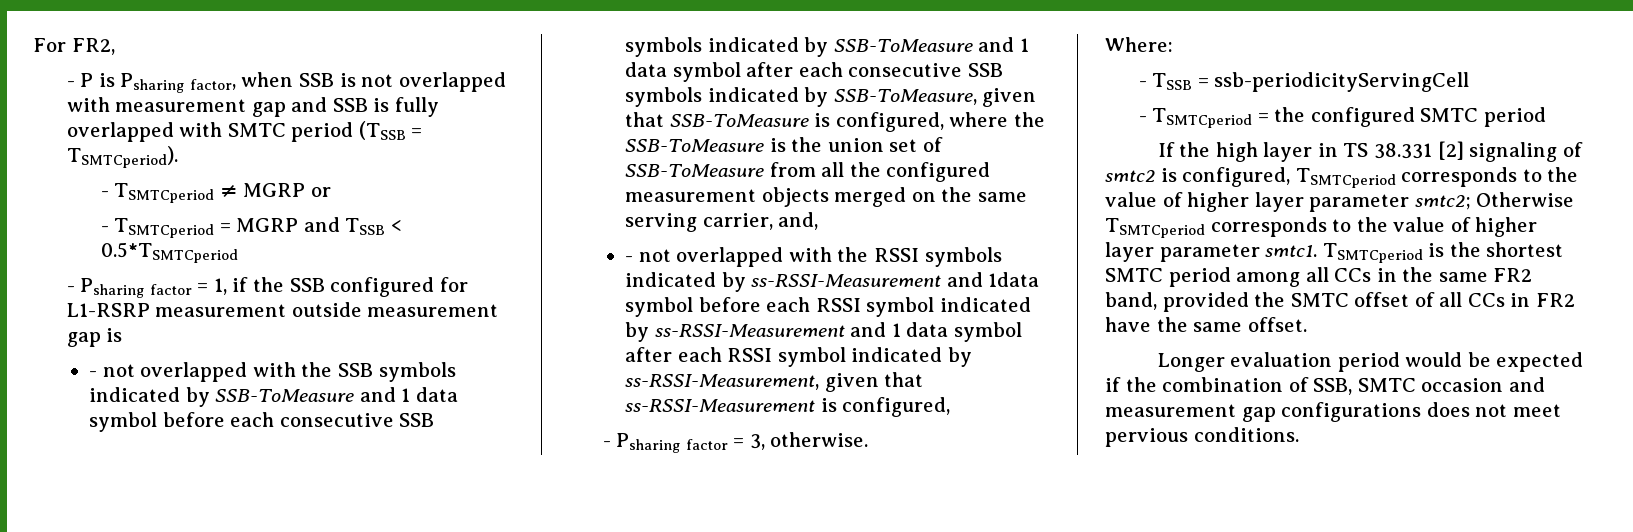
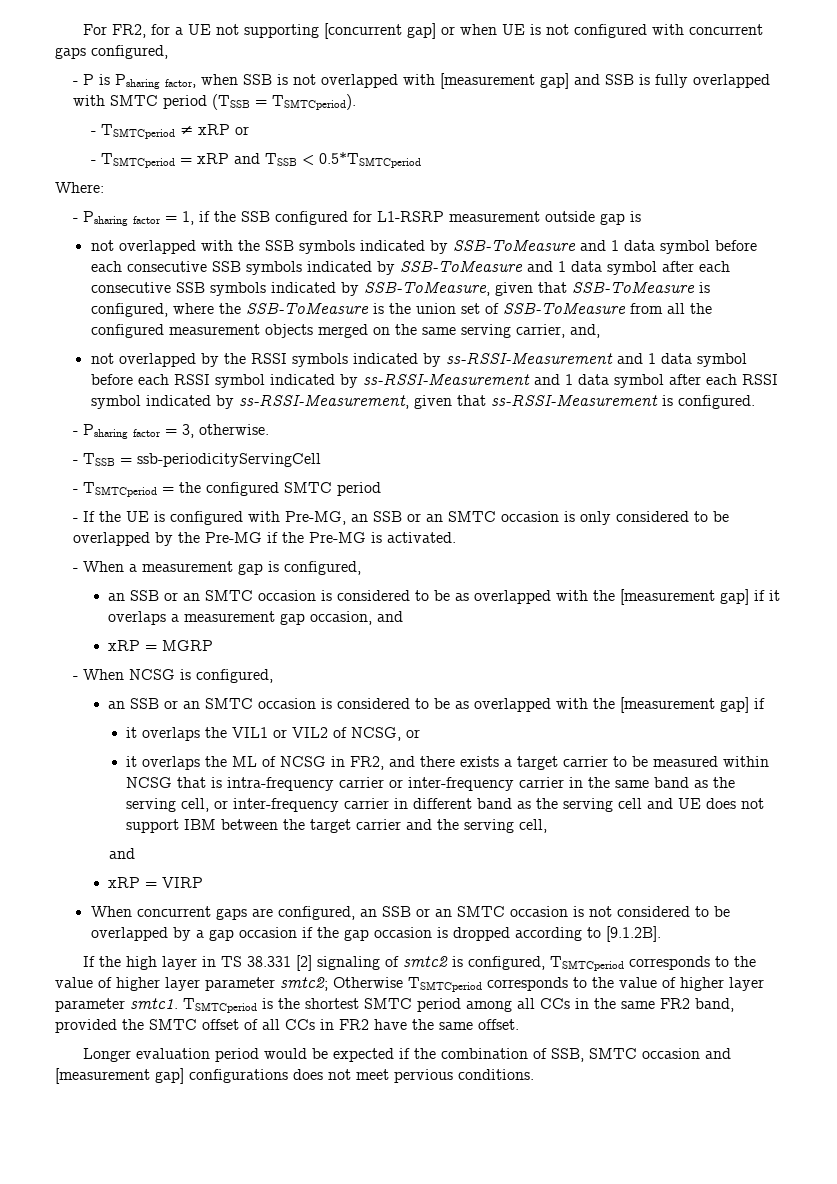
- For FR2,
+ For FR2, for a UE not supporting [concurrent gap] or when UE is not configured with concurrent gaps configured,
- - P is Psharing factor, when SSB is not overlapped with measurement gap and SSB is fully overlapped with SMTC period (TSSB = TSMTCperiod).
+ - P is Psharing factor, when SSB is not overlapped with [measurement gap] and SSB is fully overlapped with SMTC period (TSSB = TSMTCperiod).
- - TSMTCperiod ≠ MGRP or
+ - TSMTCperiod ≠ xRP or
- - TSMTCperiod = MGRP and TSSB < 0.5*TSMTCperiod
+ - TSMTCperiod = xRP and TSSB < 0.5*TSMTCperiod
+ Where:
- - Psharing factor = 1, if the SSB configured for L1-RSRP measurement outside measurement gap is
+ - Psharing factor = 1, if the SSB configured for L1-RSRP measurement outside gap is
- - not overlapped with the SSB symbols indicated by SSB-ToMeasure and 1 data symbol before each consecutive SSB symbols indicated by SSB-ToMeasure and 1 data symbol after each consecutive SSB symbols indicated by SSB-ToMeasure, given that SSB-ToMeasure is configured, where the SSB-ToMeasure is the union set of SSB-ToMeasure from all the configured measurement objects merged on the same serving carrier, and,
+ not overlapped with the SSB symbols indicated by SSB-ToMeasure and 1 data symbol before each consecutive SSB symbols indicated by SSB-ToMeasure and 1 data symbol after each consecutive SSB symbols indicated by SSB-ToMeasure, given that SSB-ToMeasure is configured, where the SSB-ToMeasure is the union set of SSB-ToMeasure from all the configured measurement objects merged on the same serving carrier, and,
- - not overlapped with the RSSI symbols indicated by ss-RSSI-Measurement and 1data symbol before each RSSI symbol indicated by ss-RSSI-Measurement and 1 data symbol after each RSSI symbol indicated by ss-RSSI-Measurement, given that ss-RSSI-Measurement is configured,
+ not overlapped by the RSSI symbols indicated by ss-RSSI-Measurement and 1 data symbol before each RSSI symbol indicated by ss-RSSI-Measurement and 1 data symbol after each RSSI symbol indicated by ss-RSSI-Measurement, given that ss-RSSI-Measurement is configured.
- Where:
+ - If the UE is configured with Pre-MG, an SSB or an SMTC occasion is only considered to be overlapped by the Pre-MG if the Pre-MG is activated.
+ - When a measurement gap is configured,
+ an SSB or an SMTC occasion is considered to be as overlapped with the [measurement gap] if it overlaps a measurement gap occasion, and
+ xRP = MGRP
+ - When NCSG is configured,
+ an SSB or an SMTC occasion is considered to be as overlapped with the [measurement gap] if
+ it overlaps the VIL1 or VIL2 of NCSG, or
+ it overlaps the ML of NCSG in FR2, and there exists a target carrier to be measured within NCSG that is intra-frequency carrier or inter-frequency carrier in the same band as the serving cell, or inter-frequency carrier in different band as the serving cell and UE does not support IBM between the target carrier and the serving cell,
+ and
+ xRP = VIRP
+ When concurrent gaps are configured, an SSB or an SMTC occasion is not considered to be overlapped by a gap occasion if the gap occasion is dropped according to [9.1.2B].
- Longer evaluation period would be expected if the combination of SSB, SMTC occasion and measurement gap configurations does not meet pervious conditions.
+ Longer evaluation period would be expected if the combination of SSB, SMTC occasion and [measurement gap] configurations does not meet pervious conditions.

